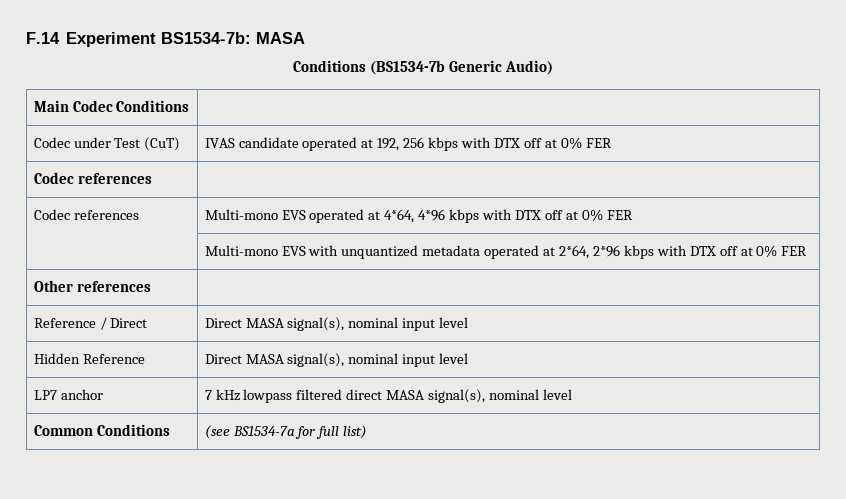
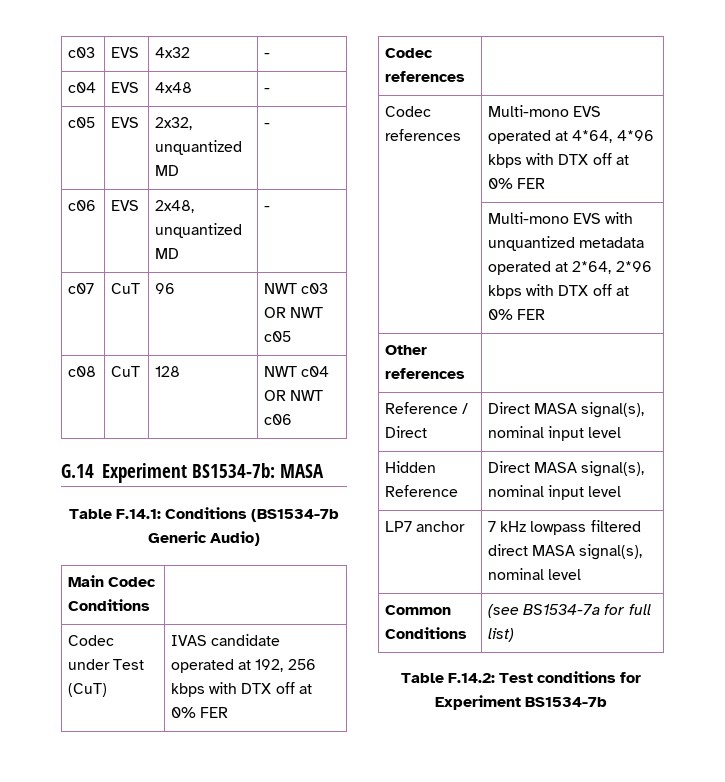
- F.14 Experiment BS1534-7b: MASA
+ c03 | EVS | 4x32 | -
+ c04 | EVS | 4x48 | -
+ c05 | EVS | 2x32, unquantized MD | -
+ c06 | EVS | 2x48, unquantized MD | -
+ c07 | CuT | 96 | NWT c03 OR NWT c05
+ c08 | CuT | 128 | NWT c04 OR NWT c06
+ G.14 Experiment BS1534-7b: MASA
- Conditions (BS1534-7b Generic Audio)
+ Table F.14.1: Conditions (BS1534-7b Generic Audio)
+ Table F.14.2: Test conditions for Experiment BS1534-7b

